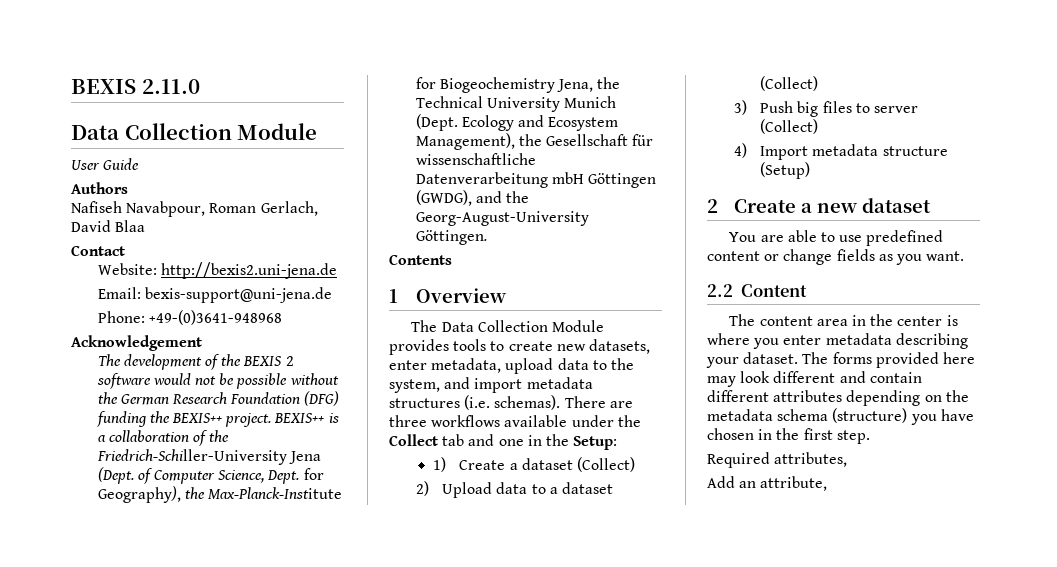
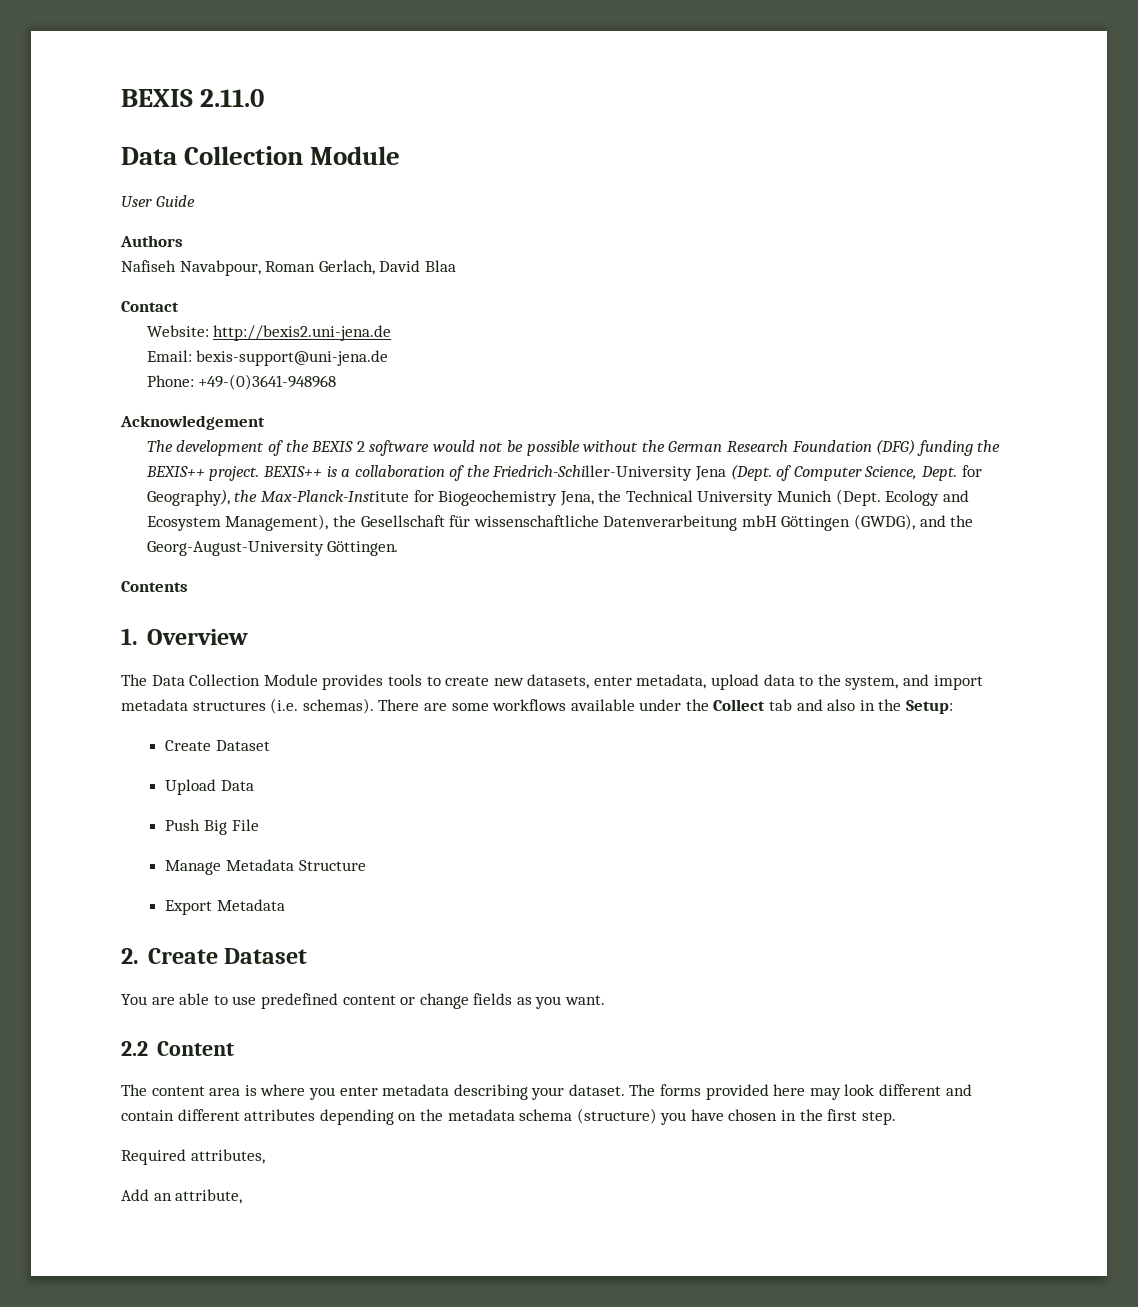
- 1 Overview
+ 1. Overview
- There are three workflows available under the Collect tab and one in the Setup:
- 1) Create a dataset (Collect)
- 2) Upload data to a dataset (Collect)
- 3) Push big files to server (Collect)
- 4) Import metadata structure (Setup)
- 2 Create a new dataset
+ There are some workflows available under the Collect tab and also in the Setup:
+ Create Dataset
+ Upload Data
+ Push Big File
+ Manage Metadata Structure
+ Export Metadata
+ 2. Create Dataset
- The content area in the center is where you enter metadata describing your dataset.
+ The content area is where you enter metadata describing your dataset.

